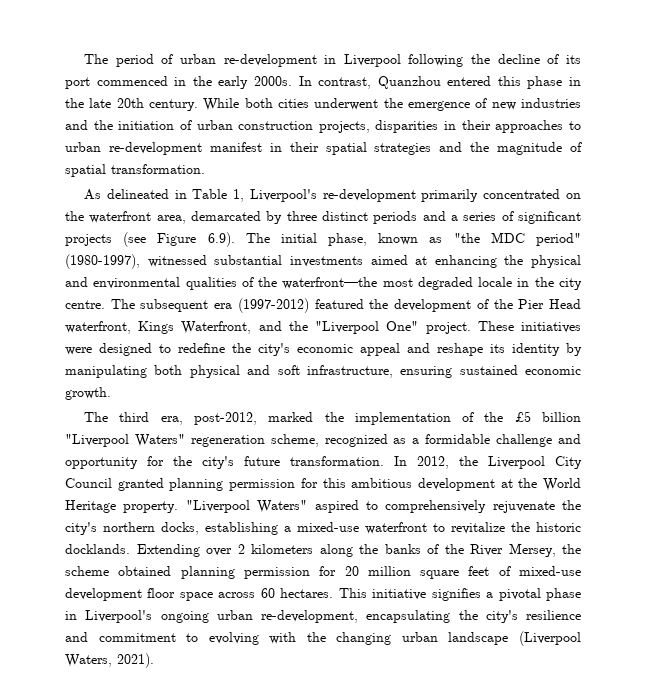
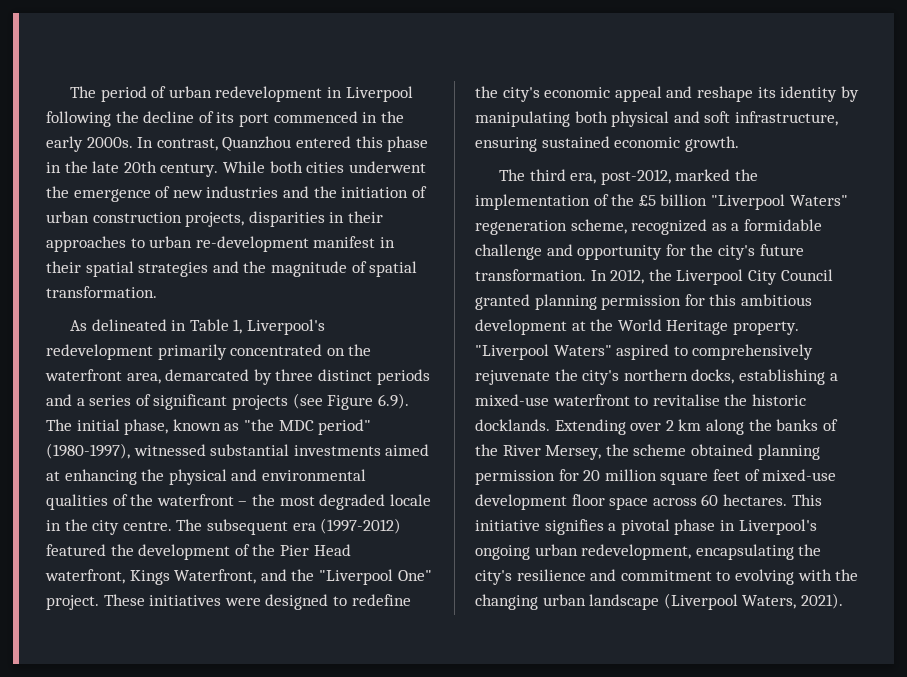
- The period of urban re-development in Liverpool following the decline of its port commenced in the early 2000s.
+ The period of urban redevelopment in Liverpool following the decline of its port commenced in the early 2000s.
- As delineated in Table 1, Liverpool's re-development primarily concentrated on the waterfront area, demarcated by three distinct periods and a series of significant projects (see Figure 6.9). The initial phase, known as "the MDC period" (1980-1997), witnessed substantial investments aimed at enhancing the physical and environmental qualities of the waterfront—the most degraded locale in the city centre.
+ As delineated in Table 1, Liverpool's redevelopment primarily concentrated on the waterfront area, demarcated by three distinct periods and a series of significant projects (see Figure 6.9). The initial phase, known as "the MDC period" (1980-1997), witnessed substantial investments aimed at enhancing the physical and environmental qualities of the waterfront – the most degraded locale in the city centre.
- "Liverpool Waters" aspired to comprehensively rejuvenate the city's northern docks, establishing a mixed-use waterfront to revitalize the historic docklands.
+ "Liverpool Waters" aspired to comprehensively rejuvenate the city's northern docks, establishing a mixed-use waterfront to revitalise the historic docklands.
- Extending over 2 kilometers along the banks of the River Mersey, the scheme obtained planning permission for 20 million square feet of mixed-use development floor space across 60 hectares.
+ Extending over 2 km along the banks of the River Mersey, the scheme obtained planning permission for 20 million square feet of mixed-use development floor space across 60 hectares.
- This initiative signifies a pivotal phase in Liverpool's ongoing urban re-development, encapsulating the city's resilience and commitment to evolving with the changing urban landscape (Liverpool Waters, 2021).
+ This initiative signifies a pivotal phase in Liverpool's ongoing urban redevelopment, encapsulating the city's resilience and commitment to evolving with the changing urban landscape (Liverpool Waters, 2021).

